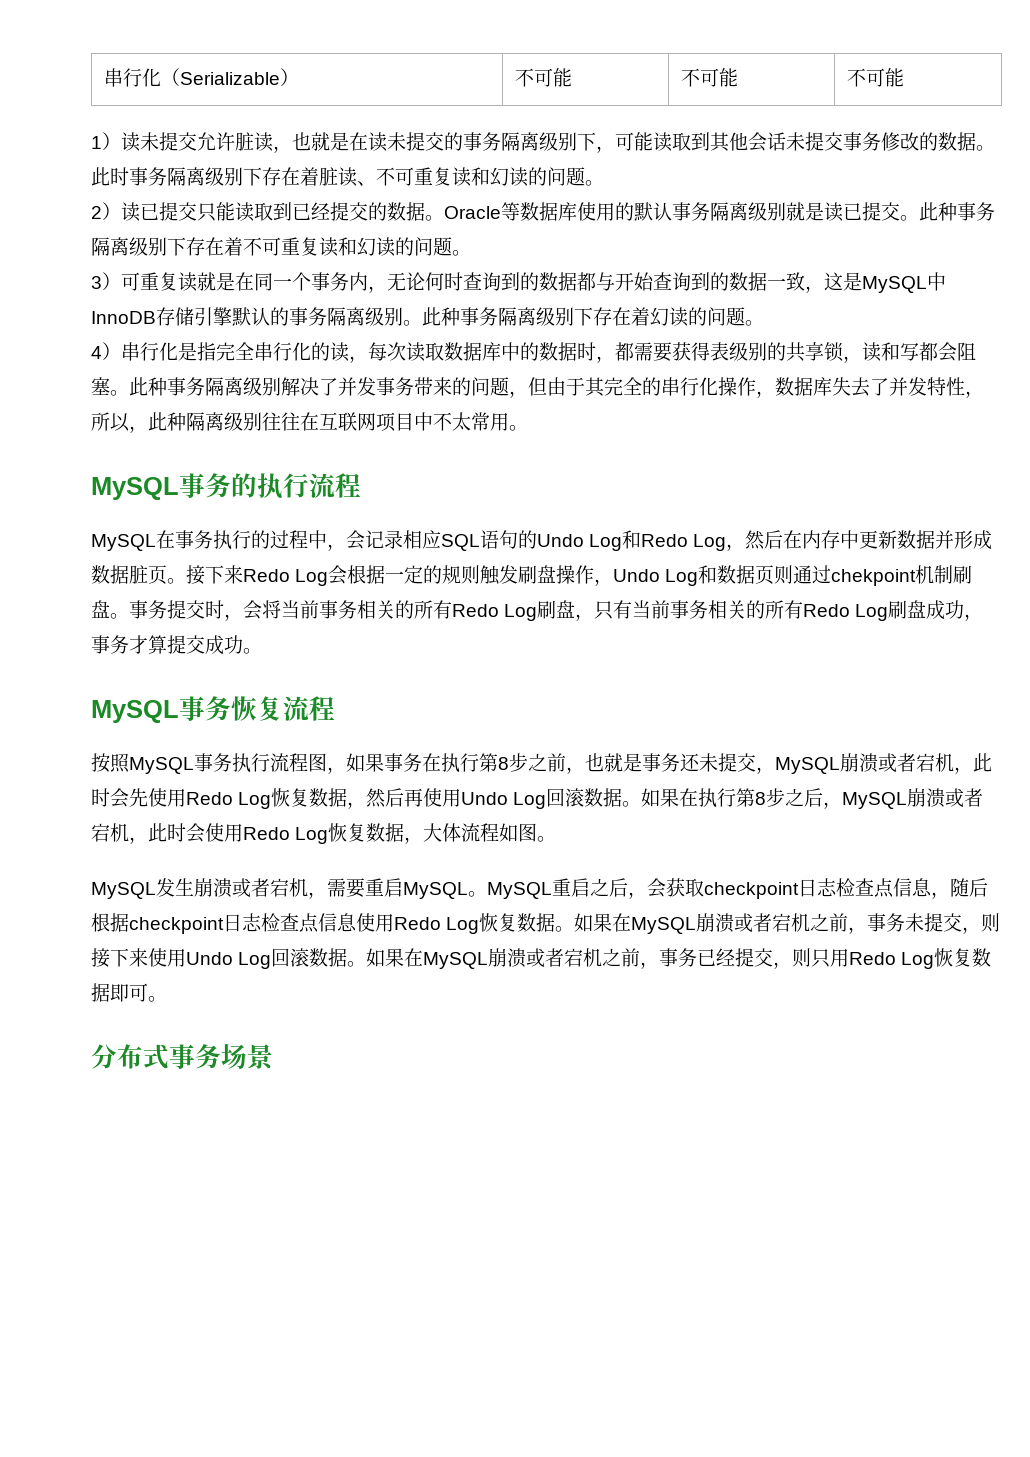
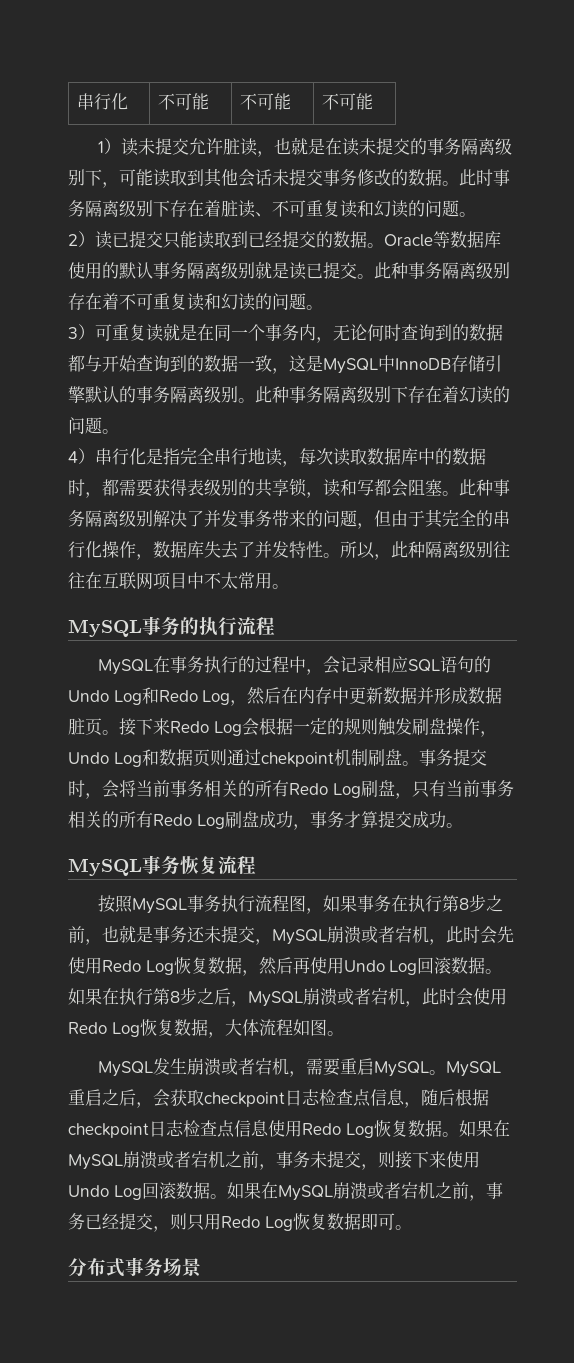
- 串行化（Serializable） | 不可能 | 不可能 | 不可能
+ 串行化 | 不可能 | 不可能 | 不可能
- 此种事务隔离级别下存在着不可重复读和幻读的问题。
+ 此种事务隔离级别存在着不可重复读和幻读的问题。
- 4）串行化是指完全串行化的读，每次读取数据库中的数据时，都需要获得表级别的共享锁，读和写都会阻塞。
+ 4）串行化是指完全串行地读，每次读取数据库中的数据时，都需要获得表级别的共享锁，读和写都会阻塞。
- 此种事务隔离级别解决了并发事务带来的问题，但由于其完全的串行化操作，数据库失去了并发特性，所以，此种隔离级别往往在互联网项目中不太常用。
+ 此种事务隔离级别解决了并发事务带来的问题，但由于其完全的串行化操作，数据库失去了并发特性。所以，此种隔离级别往往在互联网项目中不太常用。

